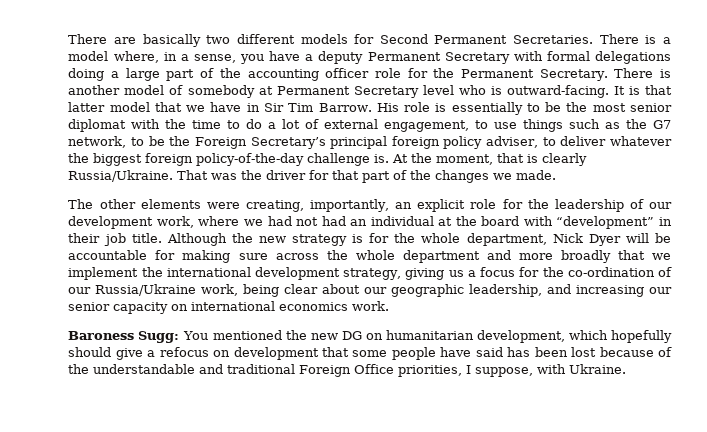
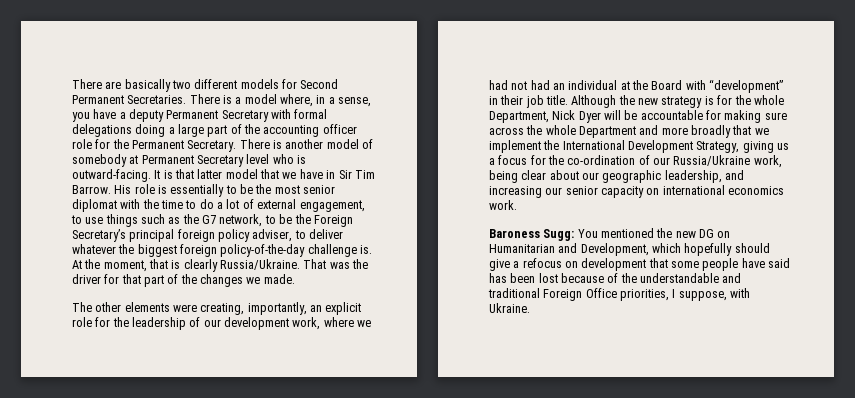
- The other elements were creating, importantly, an explicit role for the leadership of our development work, where we had not had an individual at the board with “development” in their job title.
+ The other elements were creating, importantly, an explicit role for the leadership of our development work, where we had not had an individual at the Board with “development” in their job title.
- Although the new strategy is for the whole department, Nick Dyer will be accountable for making sure across the whole department and more broadly that we implement the international development strategy, giving us a focus for the co-ordination of our Russia/Ukraine work, being clear about our geographic leadership, and increasing our senior capacity on international economics work.
+ Although the new strategy is for the whole Department, Nick Dyer will be accountable for making sure across the whole Department and more broadly that we implement the International Development Strategy, giving us a focus for the co-ordination of our Russia/Ukraine work, being clear about our geographic leadership, and increasing our senior capacity on international economics work.
- Baroness Sugg: You mentioned the new DG on humanitarian development, which hopefully should give a refocus on development that some people have said has been lost because of the understandable and traditional Foreign Office priorities, I suppose, with Ukraine.
+ Baroness Sugg: You mentioned the new DG on Humanitarian and Development, which hopefully should give a refocus on development that some people have said has been lost because of the understandable and traditional Foreign Office priorities, I suppose, with Ukraine.

